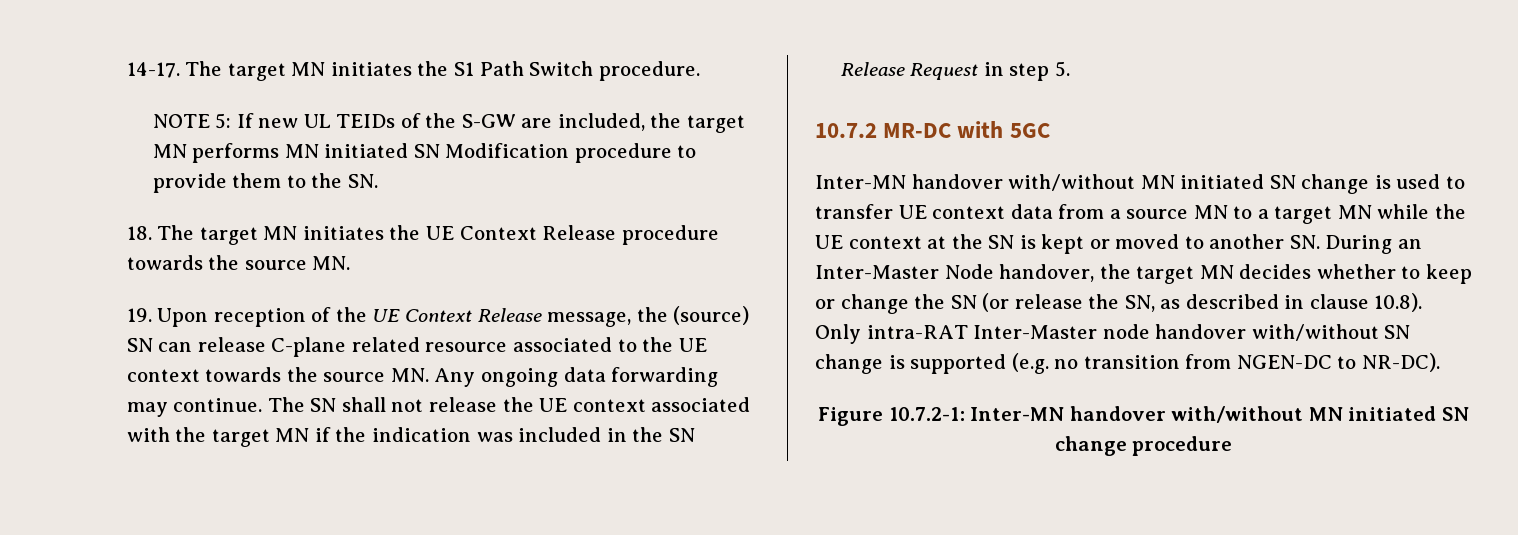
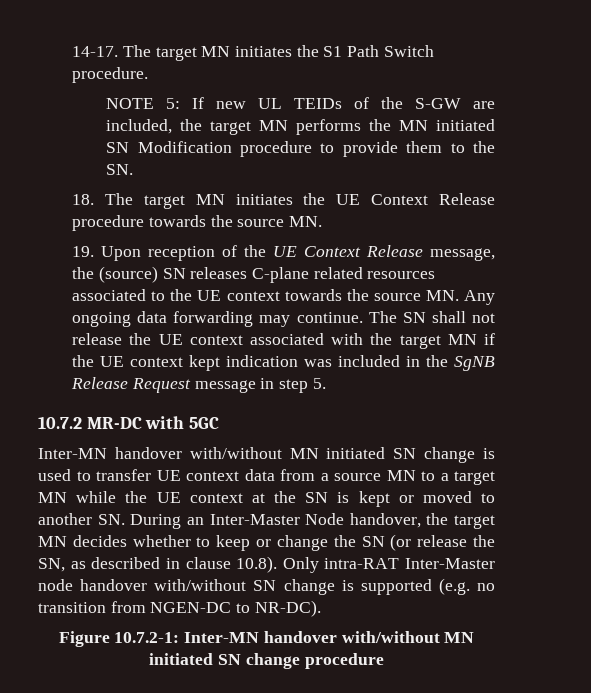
- NOTE 5: If new UL TEIDs of the S-GW are included, the target MN performs MN initiated SN Modification procedure to provide them to the SN.
+ NOTE 5: If new UL TEIDs of the S-GW are included, the target MN performs the MN initiated SN Modification procedure to provide them to the SN.
- 19. Upon reception of the UE Context Release message, the (source) SN can release C-plane related resource associated to the UE context towards the source MN. Any ongoing data forwarding may continue.
+ 19. Upon reception of the UE Context Release message, the (source) SN releases C-plane related resources associated to the UE context towards the source MN. Any ongoing data forwarding may continue.
- The SN shall not release the UE context associated with the target MN if the indication was included in the SN Release Request in step 5.
+ The SN shall not release the UE context associated with the target MN if the UE context kept indication was included in the SgNB Release Request message in step 5.

